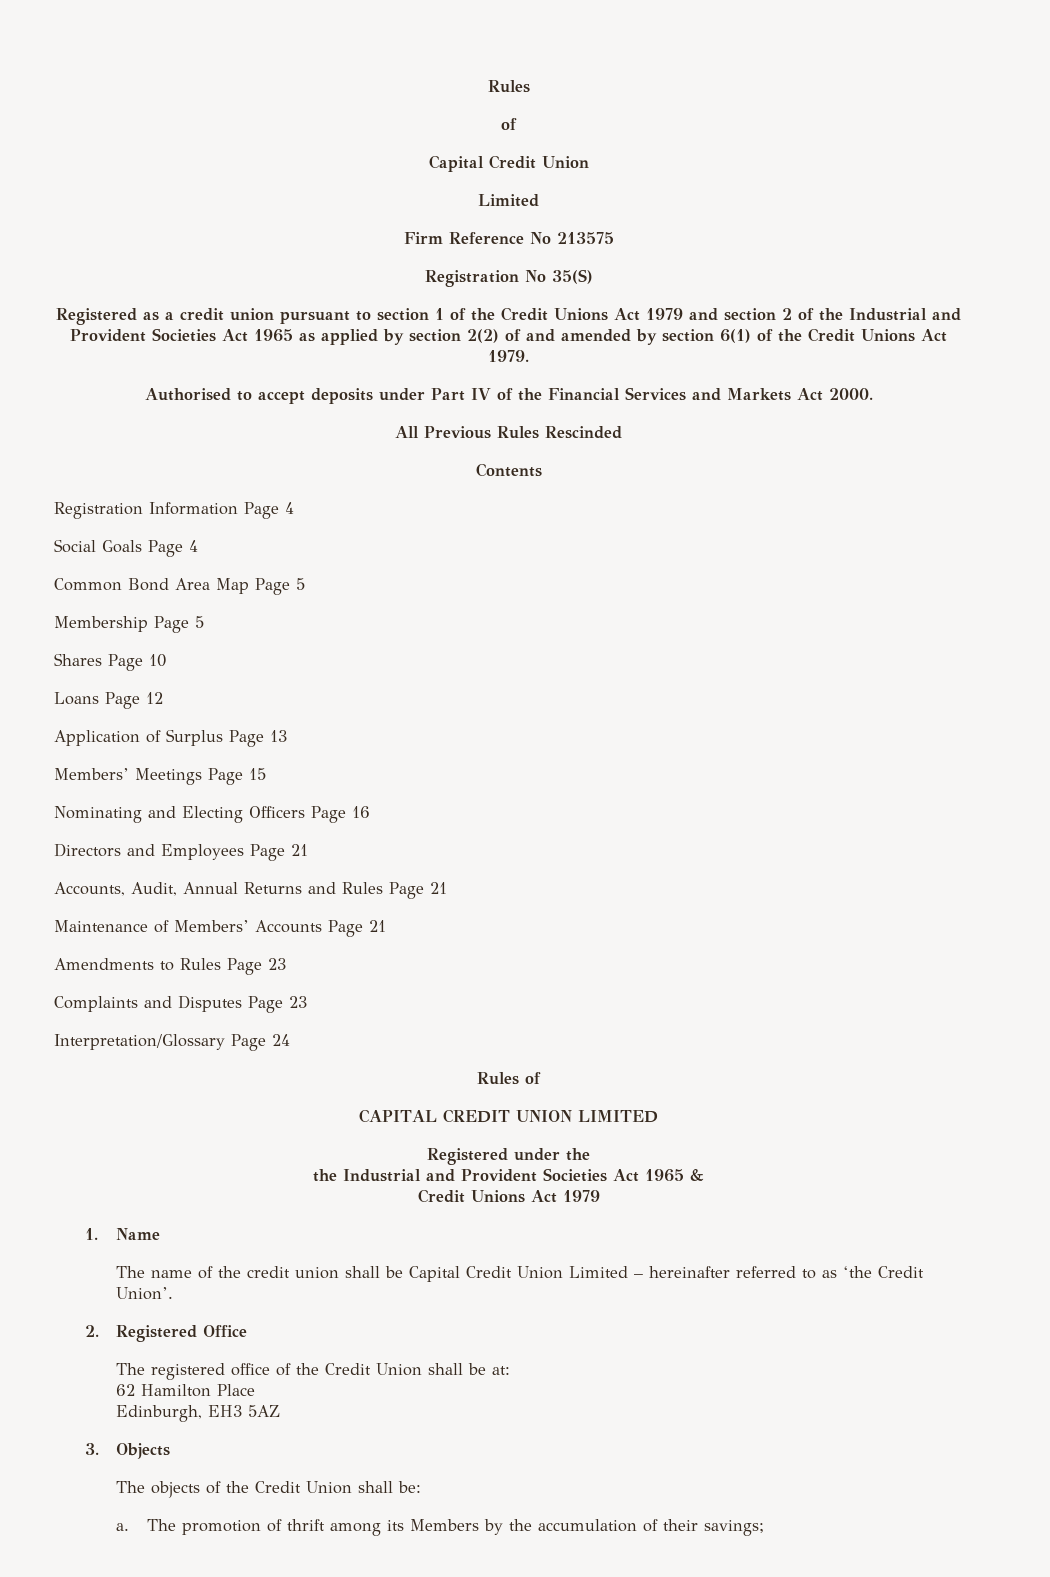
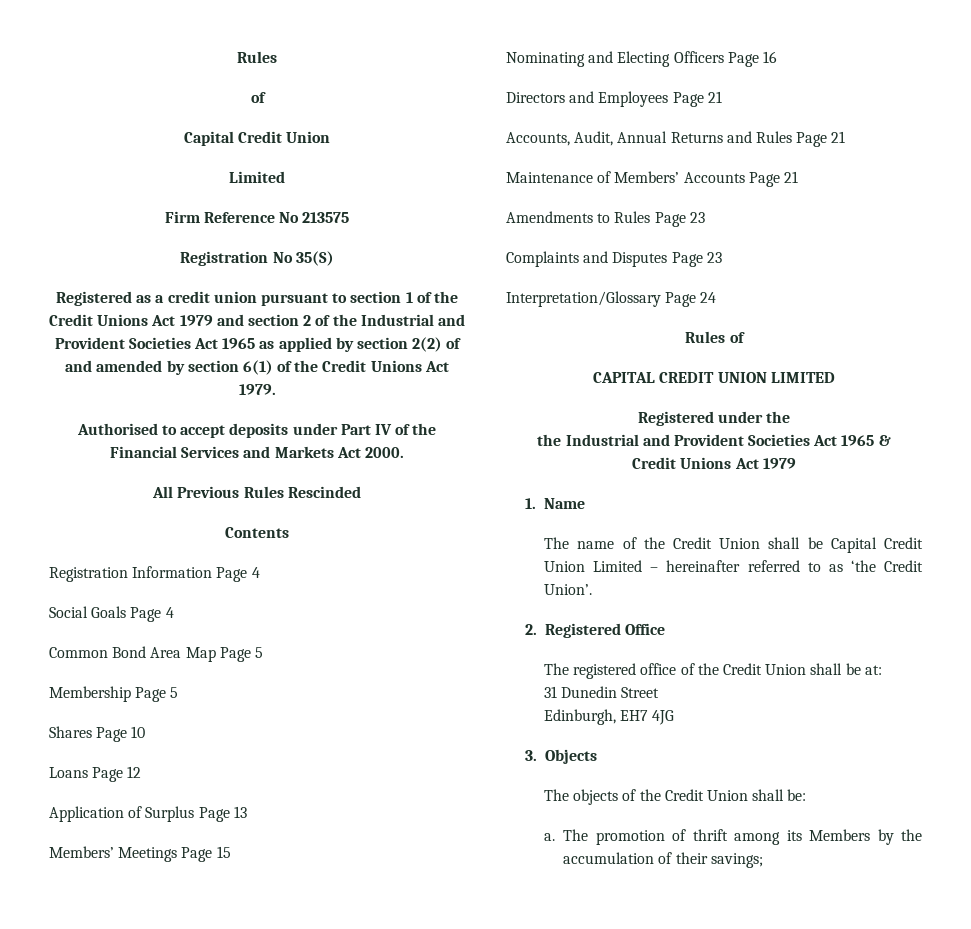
- The name of the credit union shall be Capital Credit Union Limited – hereinafter referred to as ‘the Credit Union’.
+ The name of the Credit Union shall be Capital Credit Union Limited – hereinafter referred to as ‘the Credit Union’.
- 62 Hamilton Place
+ 31 Dunedin Street
- Edinburgh, EH3 5AZ
+ Edinburgh, EH7 4JG

